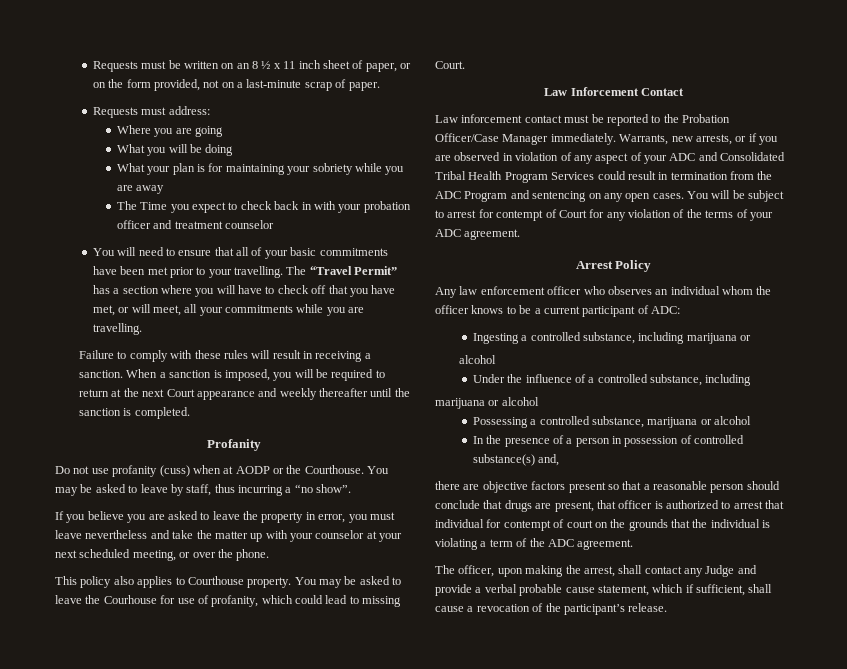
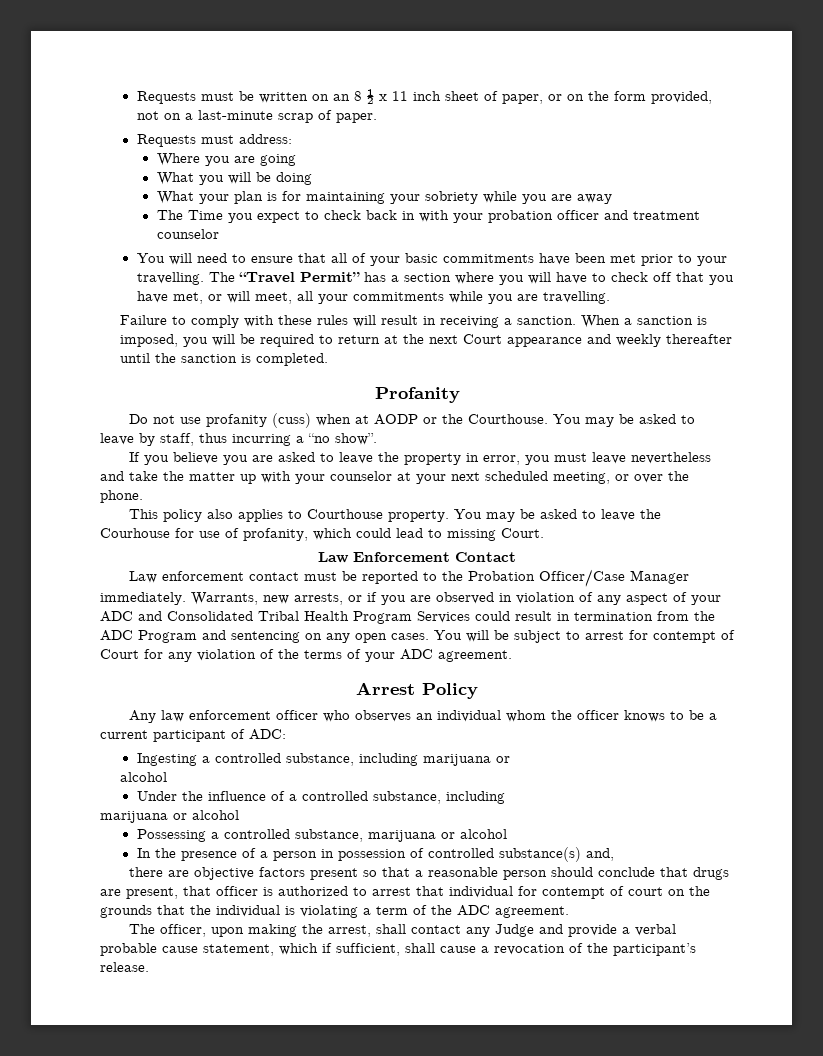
- Law Inforcement Contact
+ Law Enforcement Contact
- Law inforcement contact must be reported to the Probation Officer/Case Manager immediately.
+ Law enforcement contact must be reported to the Probation Officer/Case Manager immediately.

